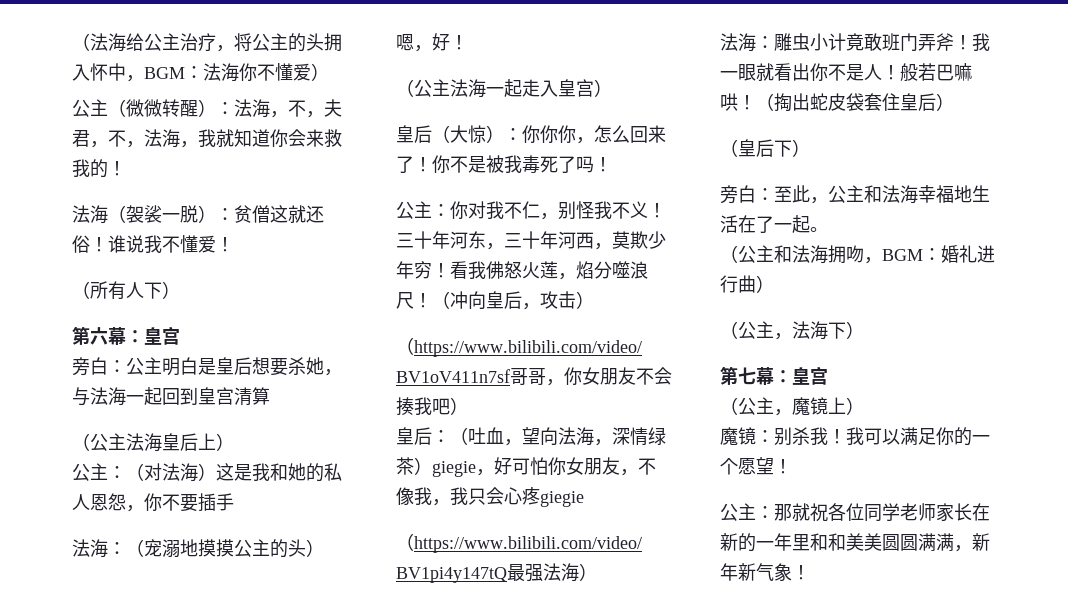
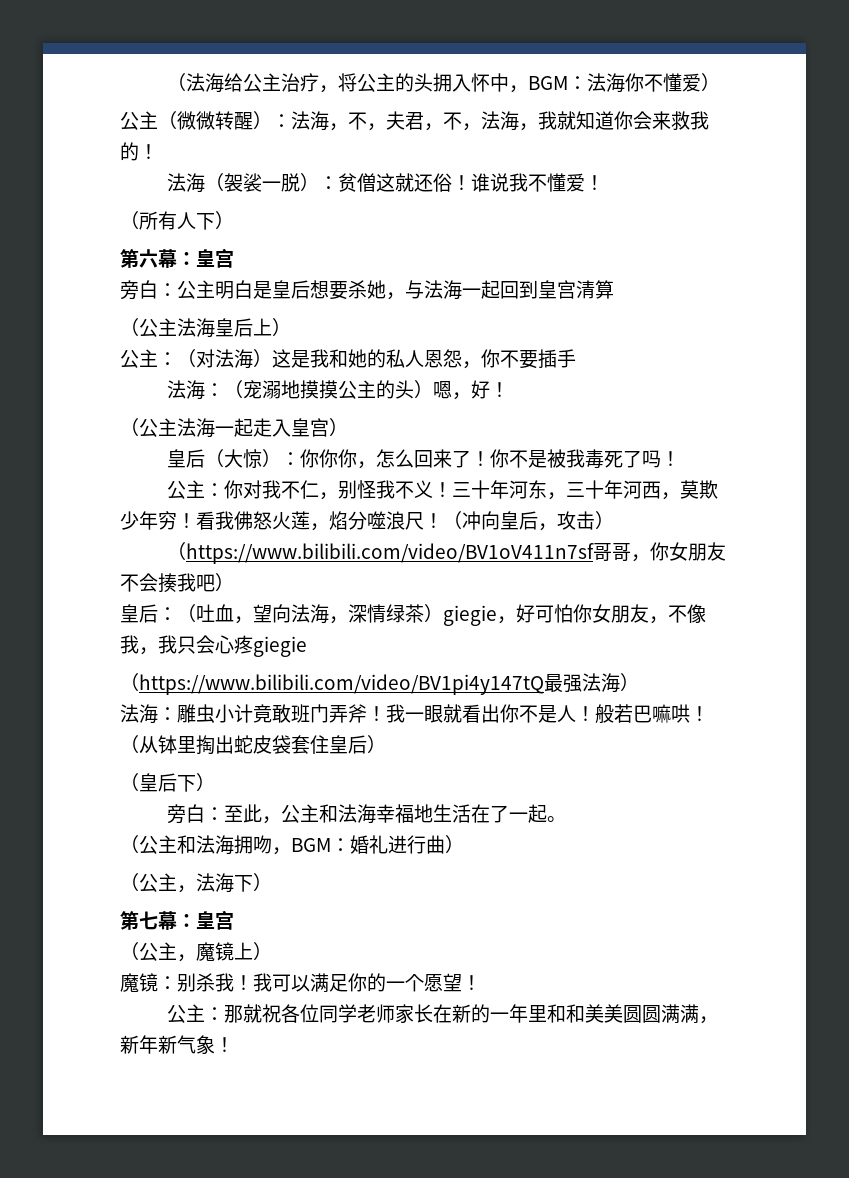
- （掏出蛇皮袋套住皇后）
+ （从钵里掏出蛇皮袋套住皇后）

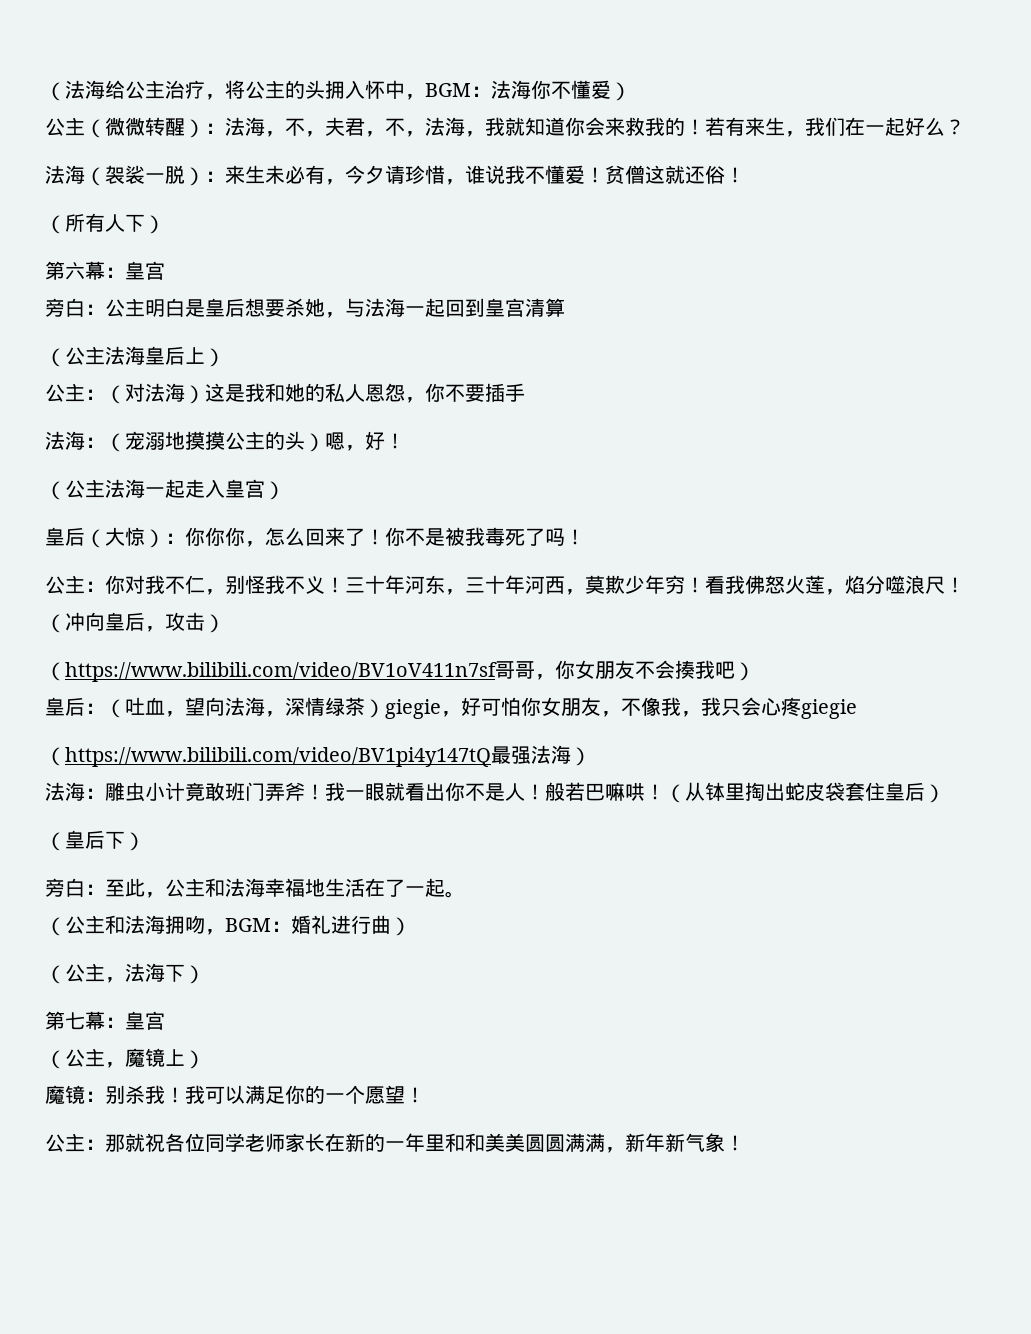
+ 若有来生，我们在一起好么？
- 法海（袈裟一脱）：贫僧这就还俗！谁说我不懂爱！
+ 法海（袈裟一脱）：来生未必有，今夕请珍惜，谁说我不懂爱！贫僧这就还俗！

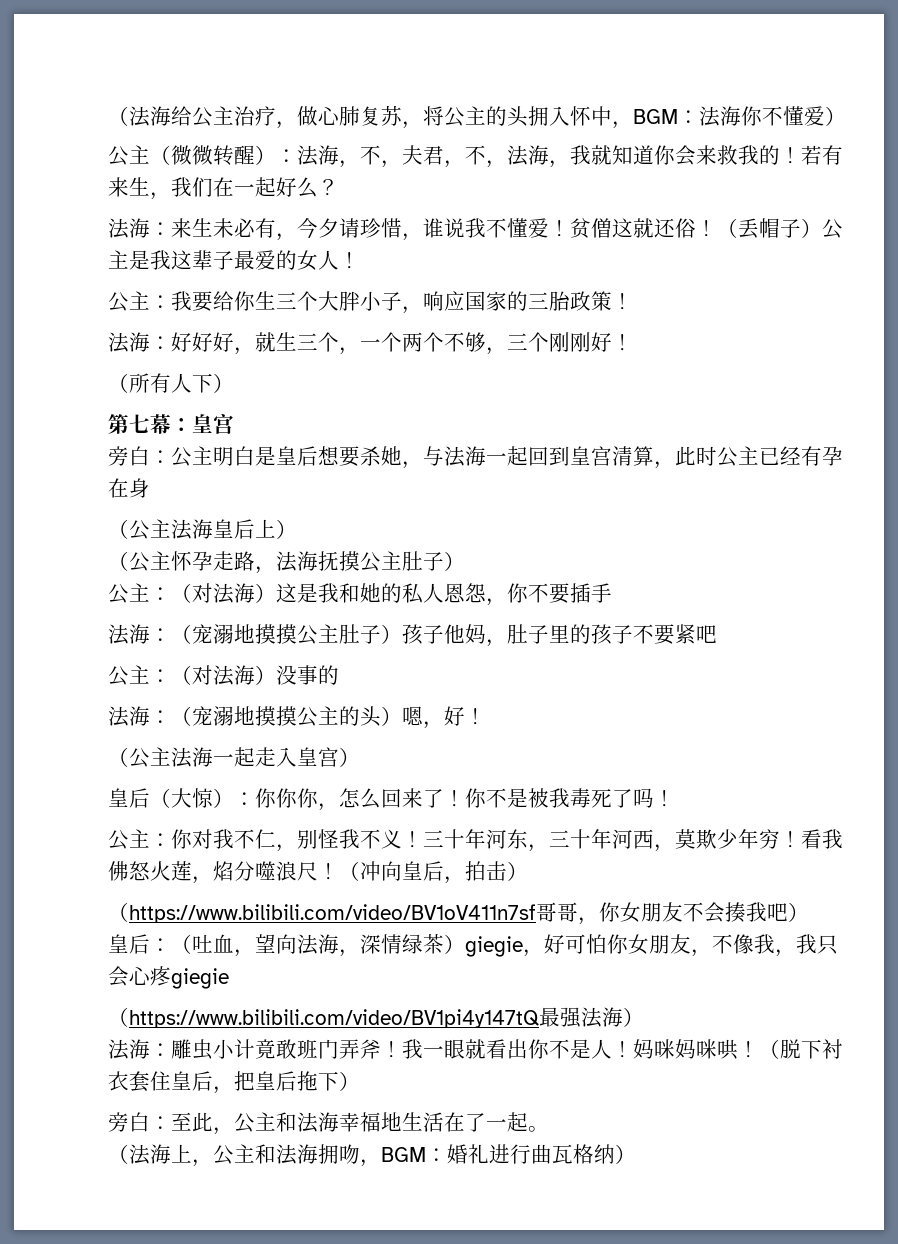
- （法海给公主治疗，将公主的头拥入怀中，BGM：法海你不懂爱）
+ （法海给公主治疗，做心肺复苏，将公主的头拥入怀中，BGM：法海你不懂爱）
- 法海（袈裟一脱）：来生未必有，今夕请珍惜，谁说我不懂爱！
+ 法海：来生未必有，今夕请珍惜，谁说我不懂爱！
+ （丢帽子）公主是我这辈子最爱的女人！
+ 公主：我要给你生三个大胖小子，响应国家的三胎政策！
+ 法海：好好好，就生三个，一个两个不够，三个刚刚好！
- 第六幕：皇宫
+ 第七幕：皇宫
- 旁白：公主明白是皇后想要杀她，与法海一起回到皇宫清算
+ 旁白：公主明白是皇后想要杀她，与法海一起回到皇宫清算，此时公主已经有孕在身
+ （公主怀孕走路，法海抚摸公主肚子）
+ 法海：（宠溺地摸摸公主肚子）孩子他妈，肚子里的孩子不要紧吧
+ 公主：（对法海）没事的
- （冲向皇后，攻击）
+ （冲向皇后，拍击）
- 般若巴嘛哄！（从钵里掏出蛇皮袋套住皇后）
- （皇后下）
+ 妈咪妈咪哄！（脱下衬衣套住皇后，把皇后拖下）
- （公主和法海拥吻，BGM：婚礼进行曲）
- （公主，法海下）
- 第七幕：皇宫
- （公主，魔镜上）
- 魔镜：别杀我！我可以满足你的一个愿望！
- 公主：那就祝各位同学老师家长在新的一年里和和美美圆圆满满，新年新气象！
+ （法海上，公主和法海拥吻，BGM：婚礼进行曲瓦格纳）

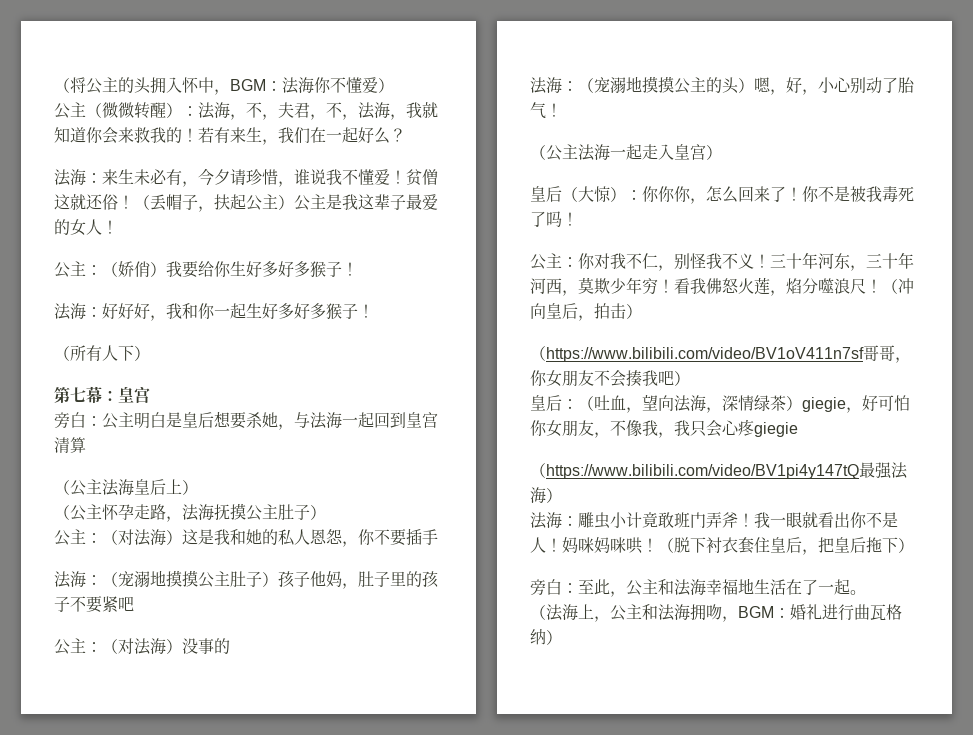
- （法海给公主治疗，做心肺复苏，将公主的头拥入怀中，BGM：法海你不懂爱）
+ （将公主的头拥入怀中，BGM：法海你不懂爱）
- （丢帽子）公主是我这辈子最爱的女人！
+ （丢帽子，扶起公主）公主是我这辈子最爱的女人！
- 公主：我要给你生三个大胖小子，响应国家的三胎政策！
- 法海：好好好，就生三个，一个两个不够，三个刚刚好！
+ 公主：（娇俏）我要给你生好多好多猴子！
+ 法海：好好好，我和你一起生好多好多猴子！
- 旁白：公主明白是皇后想要杀她，与法海一起回到皇宫清算，此时公主已经有孕在身
+ 旁白：公主明白是皇后想要杀她，与法海一起回到皇宫清算
- 法海：（宠溺地摸摸公主的头）嗯，好！
+ 法海：（宠溺地摸摸公主的头）嗯，好，小心别动了胎气！

